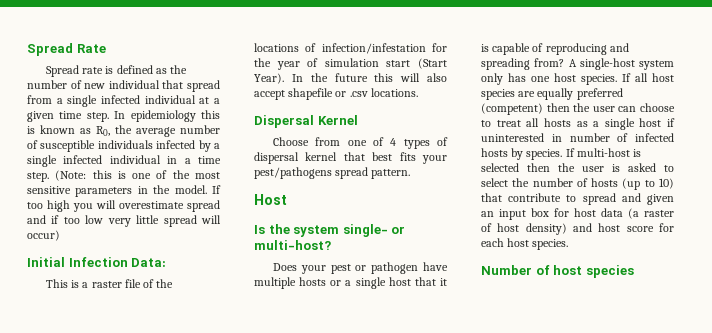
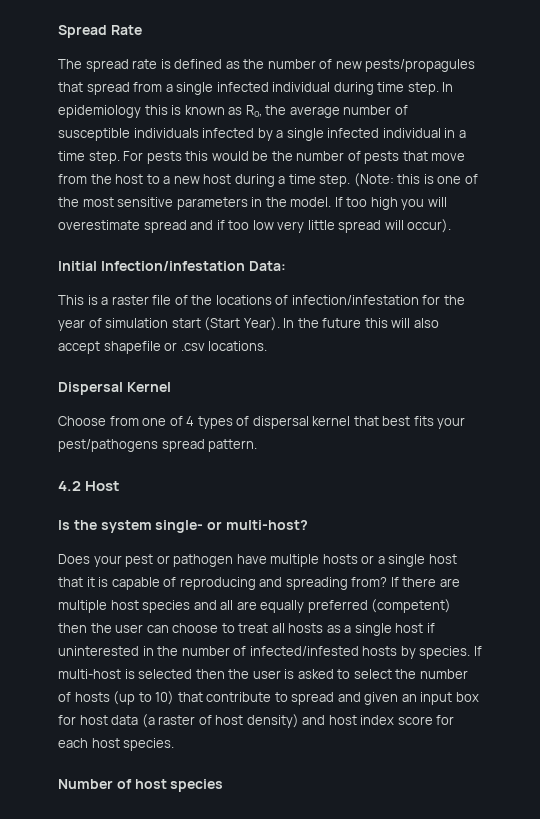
- Spread rate is defined as the number of new individual that spread from a single infected individual at a given time step.
+ The spread rate is defined as the number of new pests/propagules that spread from a single infected individual during time step.
+ For pests this would be the number of pests that move from the host to a new host during a time step.
- If too high you will overestimate spread and if too low very little spread will occur)
+ If too high you will overestimate spread and if too low very little spread will occur).
- Initial Infection Data:
+ Initial Infection/infestation Data:
- Host
+ 4.2 Host
- A single-host system only has one host species. If all host species are equally preferred (competent) then the user can choose to treat all hosts as a single host if uninterested in number of infected hosts by species.
+ If there are multiple host species and all are equally preferred (competent) then the user can choose to treat all hosts as a single host if uninterested in the number of infected/infested hosts by species.
- If multi-host is selected then the user is asked to select the number of hosts (up to 10) that contribute to spread and given an input box for host data (a raster of host density) and host score for each host species.
+ If multi-host is selected then the user is asked to select the number of hosts (up to 10) that contribute to spread and given an input box for host data (a raster of host density) and host index score for each host species.

